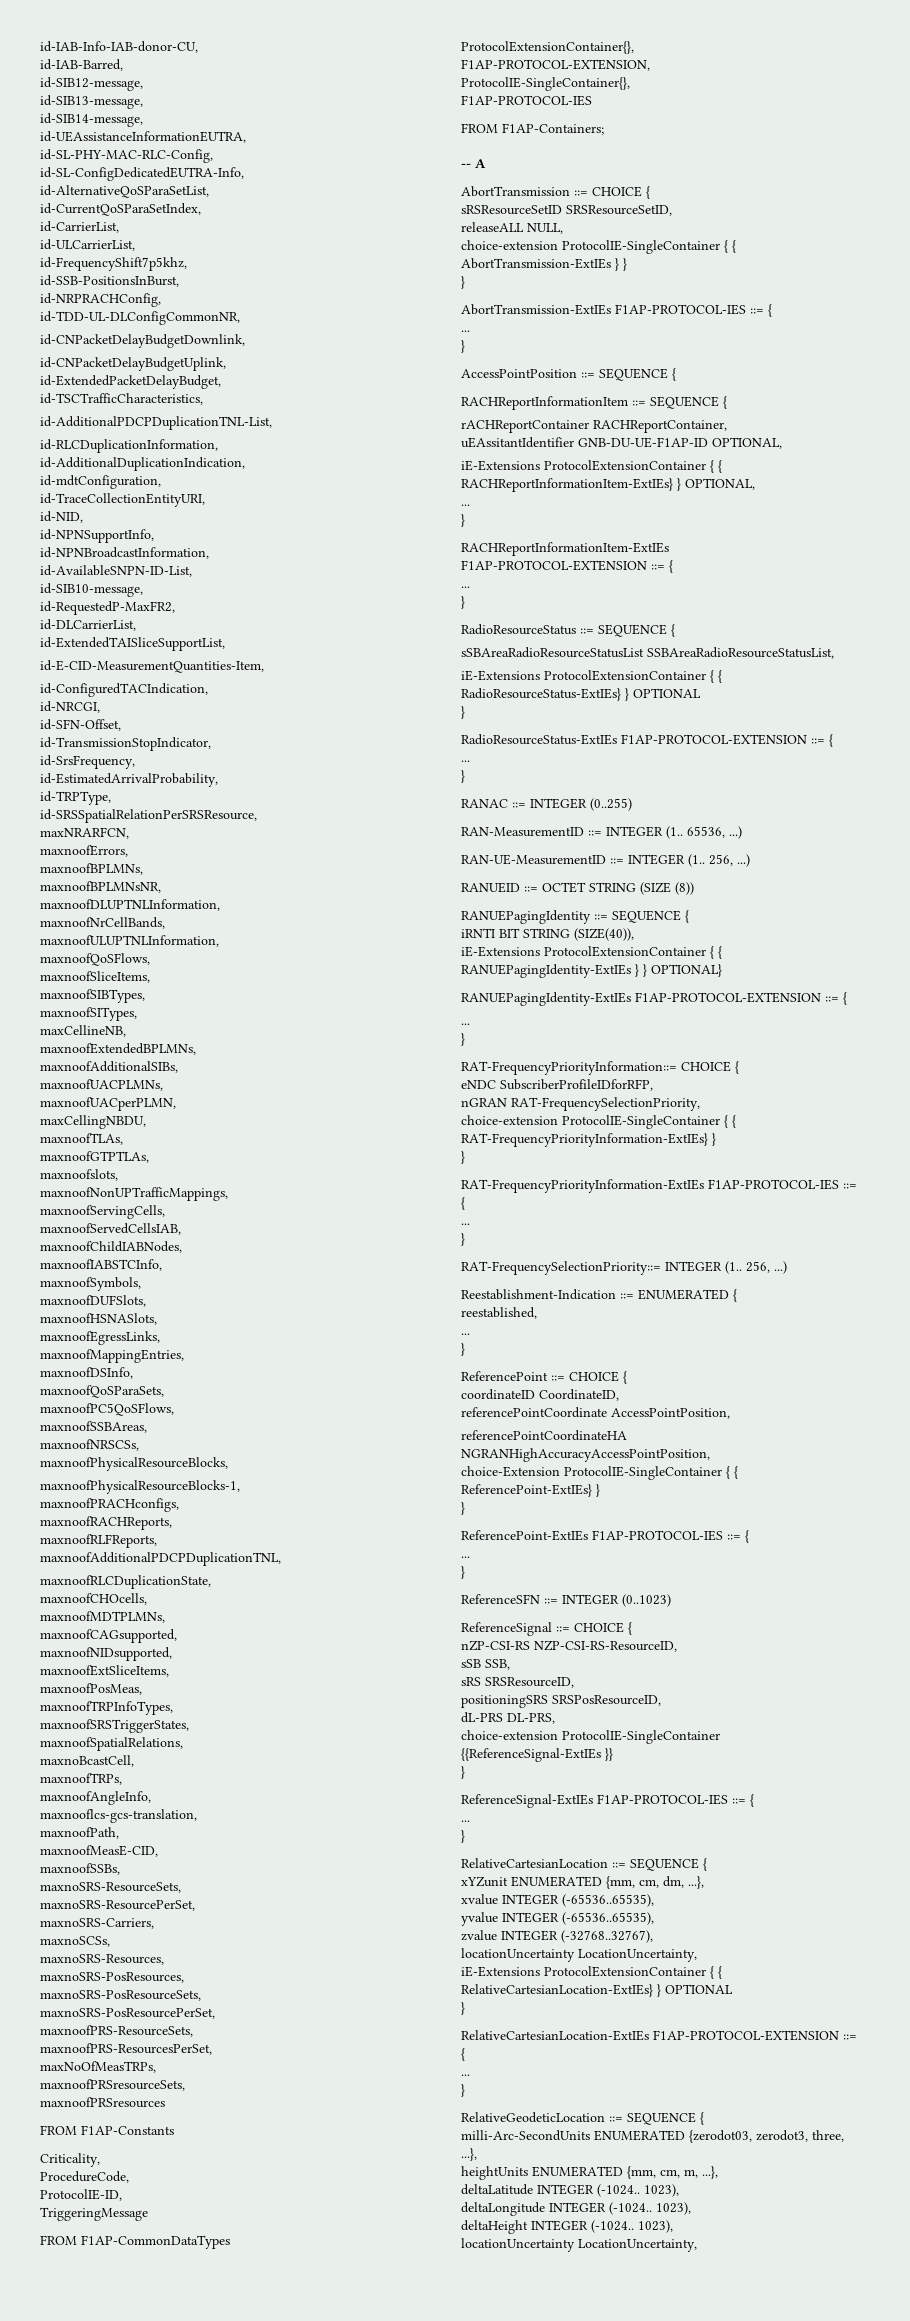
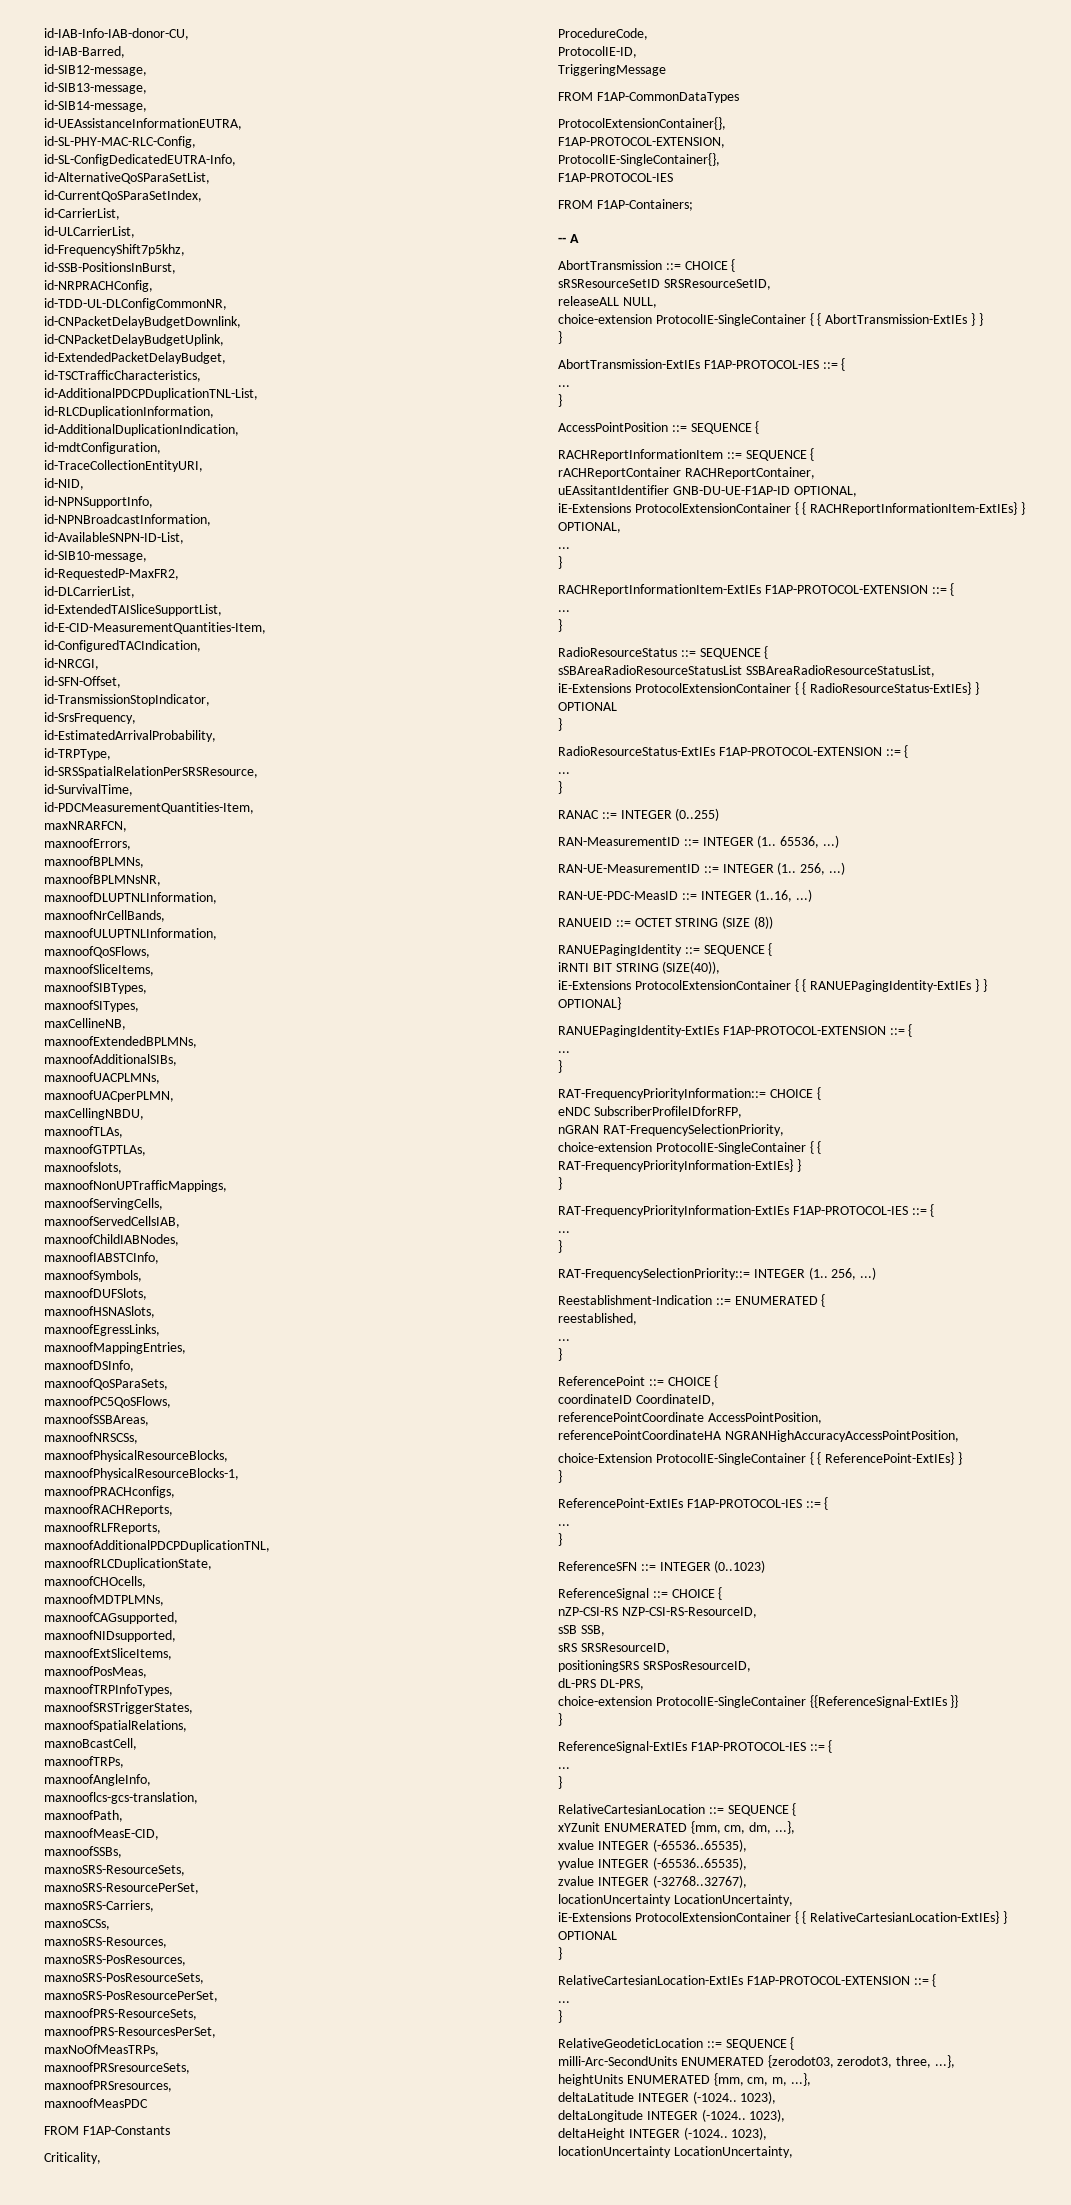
+ id-SurvivalTime,
+ id-PDCMeasurementQuantities-Item,
- maxnoofPRSresources
+ maxnoofPRSresources,
+ maxnoofMeasPDC
+ RAN-UE-PDC-MeasID ::= INTEGER (1..16, ...)

